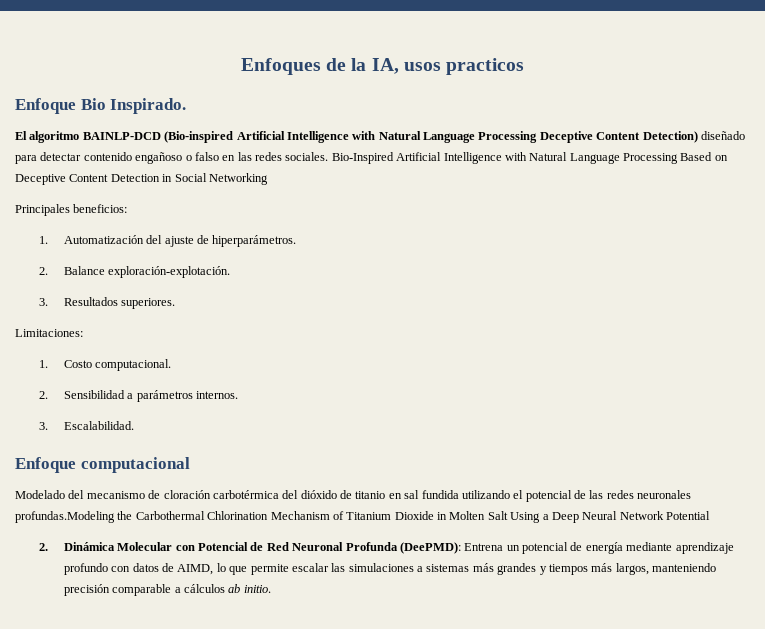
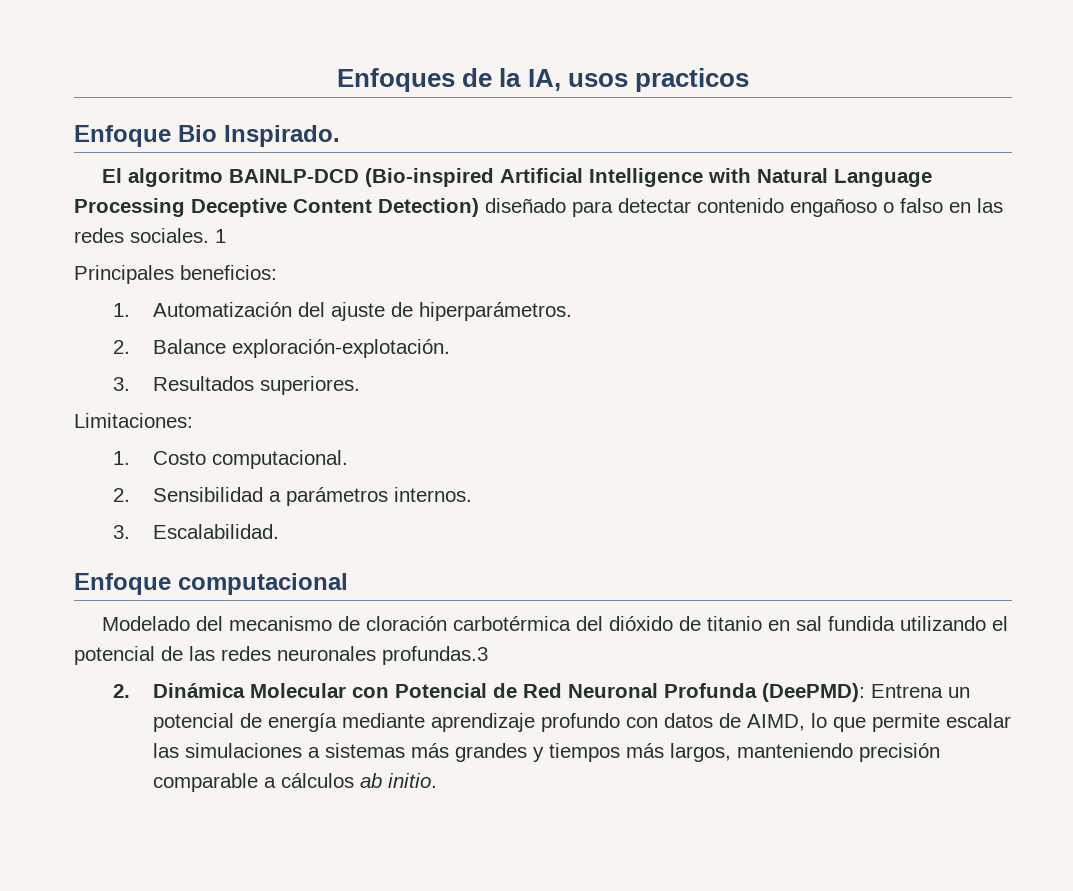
- Bio-Inspired Artificial Intelligence with Natural Language Processing Based on Deceptive Content Detection in Social Networking
+ 1
- Modelado del mecanismo de cloración carbotérmica del dióxido de titanio en sal fundida utilizando el potencial de las redes neuronales profundas.Modeling the Carbothermal Chlorination Mechanism of Titanium Dioxide in Molten Salt Using a Deep Neural Network Potential
+ Modelado del mecanismo de cloración carbotérmica del dióxido de titanio en sal fundida utilizando el potencial de las redes neuronales profundas.3

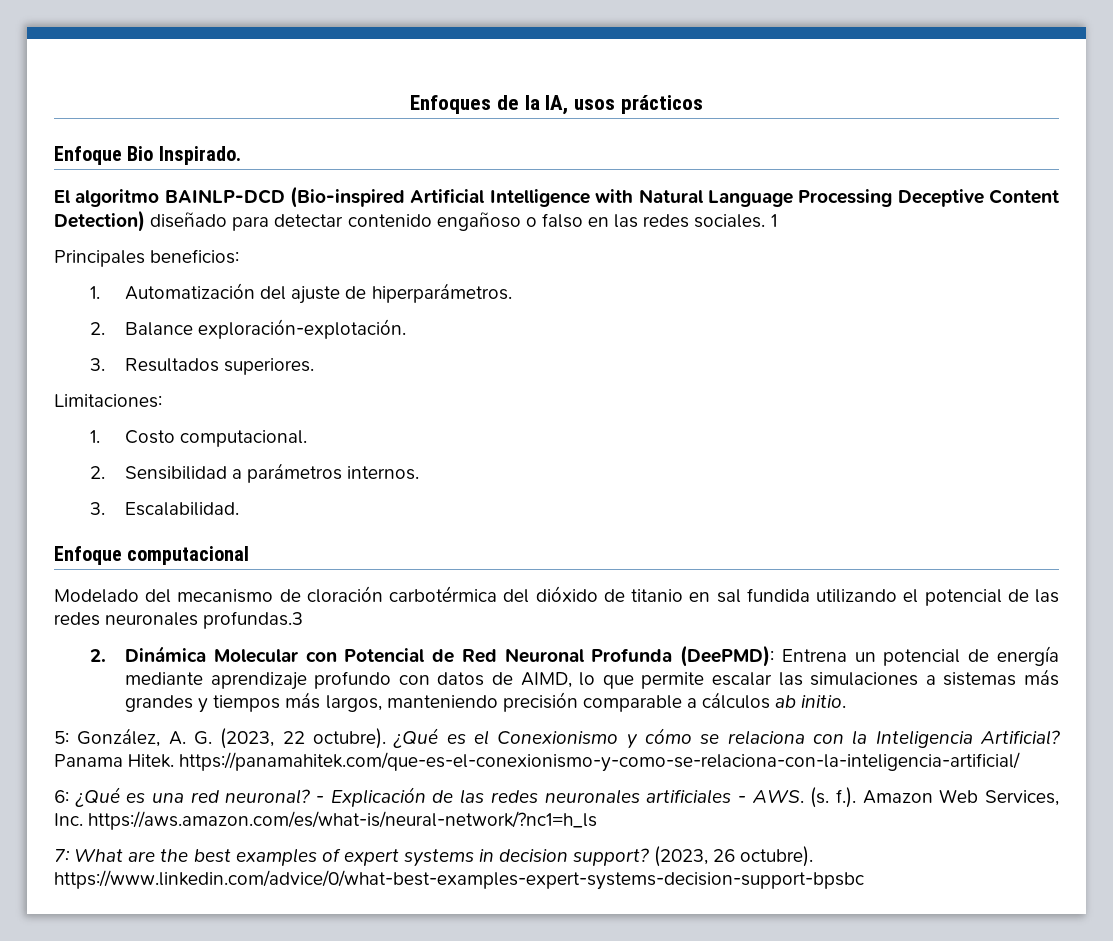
- Enfoques de la IA, usos practicos
+ Enfoques de la IA, usos prácticos
+ 5: González, A. G. (2023, 22 octubre). ¿Qué es el Conexionismo y cómo se relaciona con la Inteligencia Artificial? Panama Hitek. https://panamahitek.com/que-es-el-conexionismo-y-como-se-relaciona-con-la-inteligencia-artificial/
+ 6: ¿Qué es una red neuronal? - Explicación de las redes neuronales artificiales - AWS. (s. f.). Amazon Web Services, Inc. https://aws.amazon.com/es/what-is/neural-network/?nc1=h_ls
+ 7: What are the best examples of expert systems in decision support? (2023, 26 octubre). https://www.linkedin.com/advice/0/what-best-examples-expert-systems-decision-support-bpsbc

